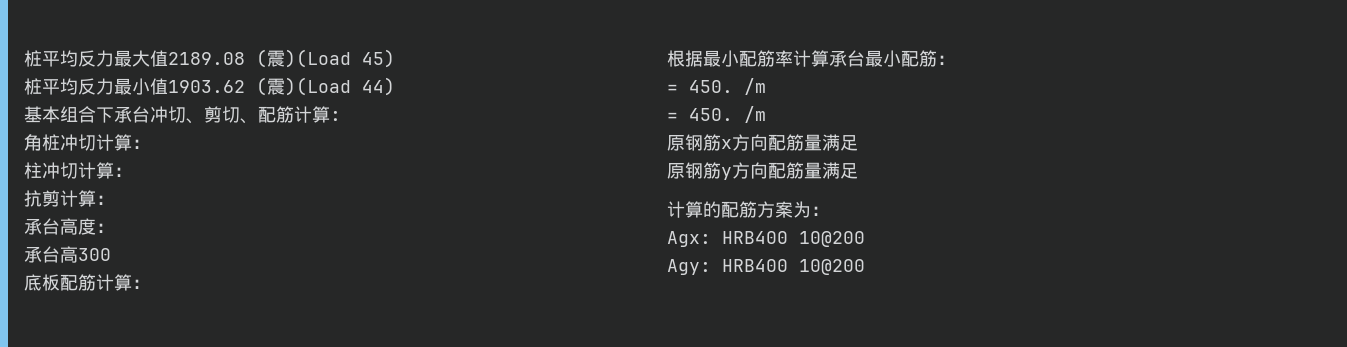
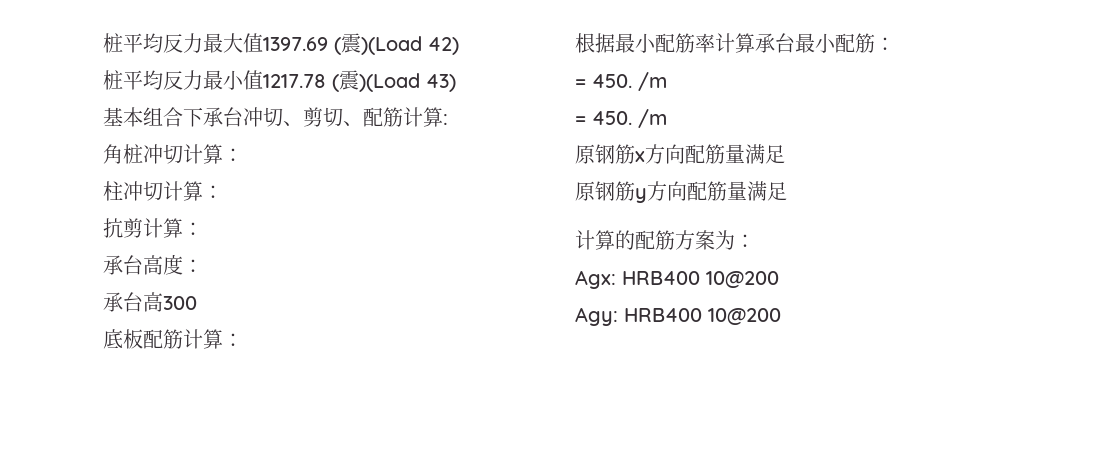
- 桩平均反力最大值2189.08 (震)(Load 45)
+ 桩平均反力最大值1397.69 (震)(Load 42)
- 桩平均反力最小值1903.62 (震)(Load 44)
+ 桩平均反力最小值1217.78 (震)(Load 43)

